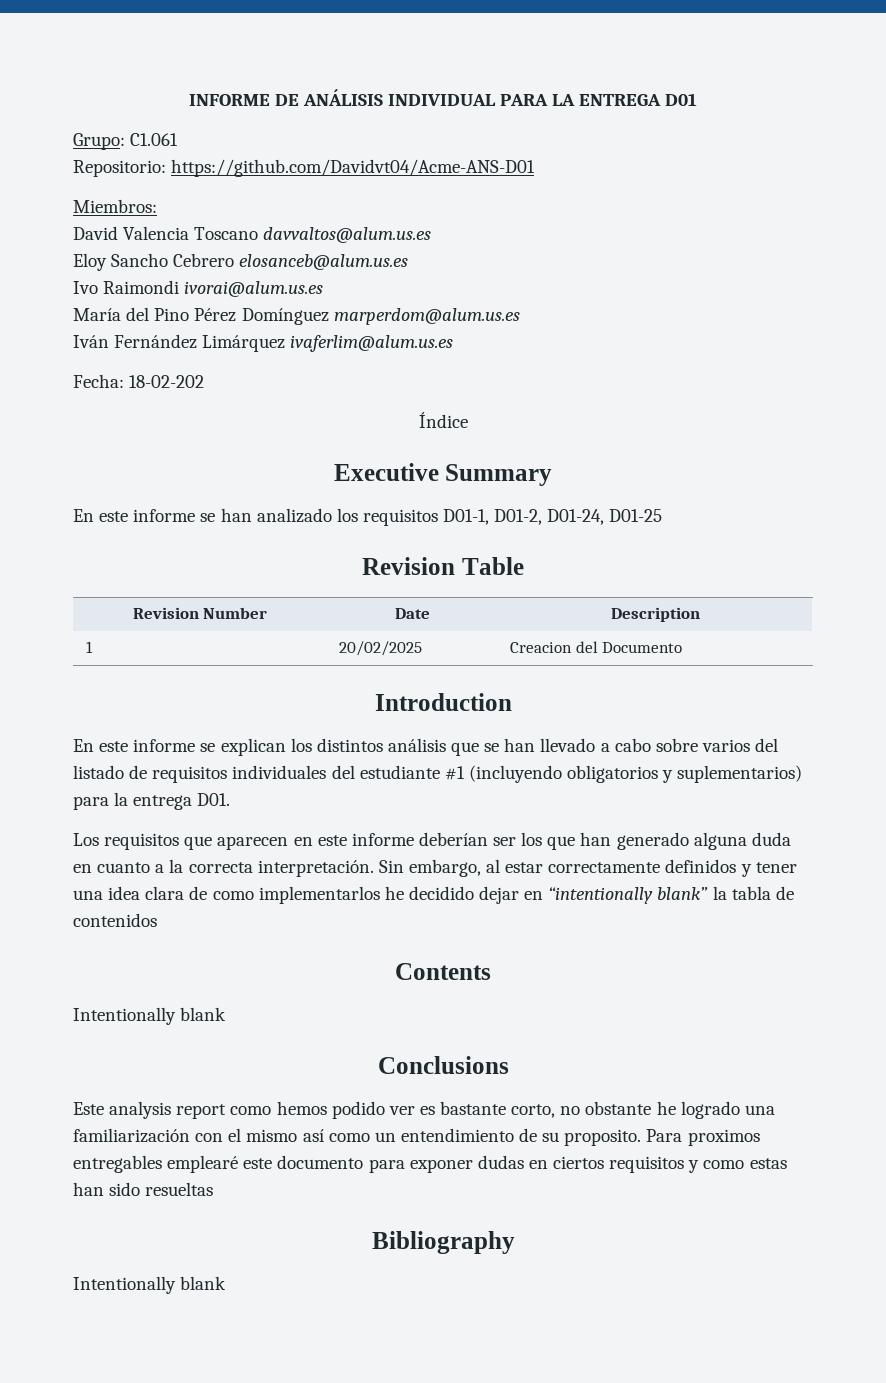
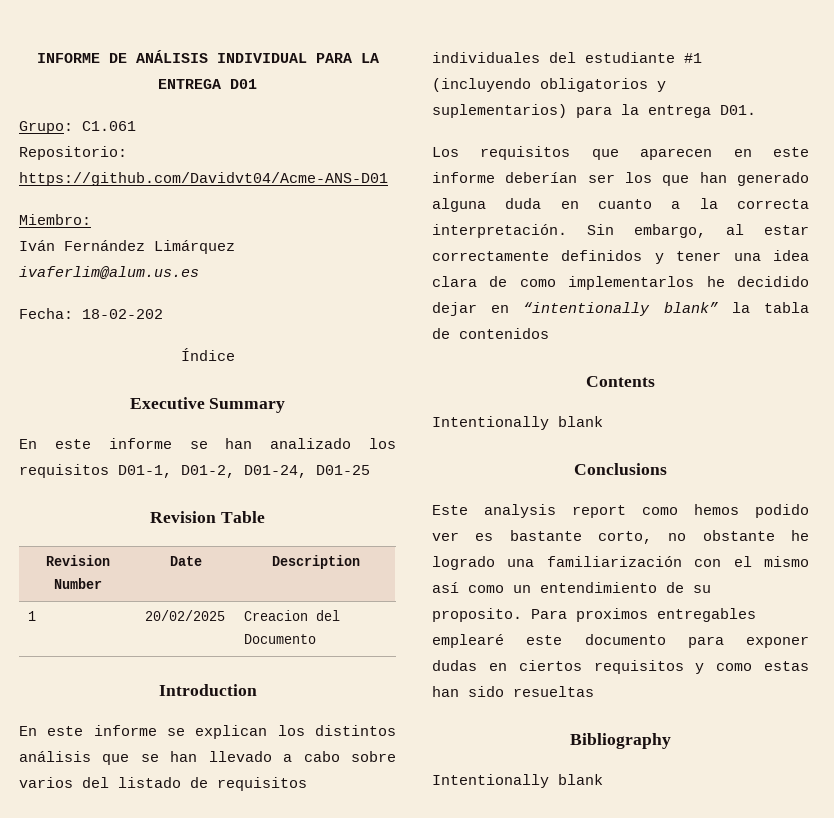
- Miembros:
- David Valencia Toscano davvaltos@alum.us.es
- Eloy Sancho Cebrero elosanceb@alum.us.es
- Ivo Raimondi ivorai@alum.us.es
- María del Pino Pérez Domínguez marperdom@alum.us.es
+ Miembro:

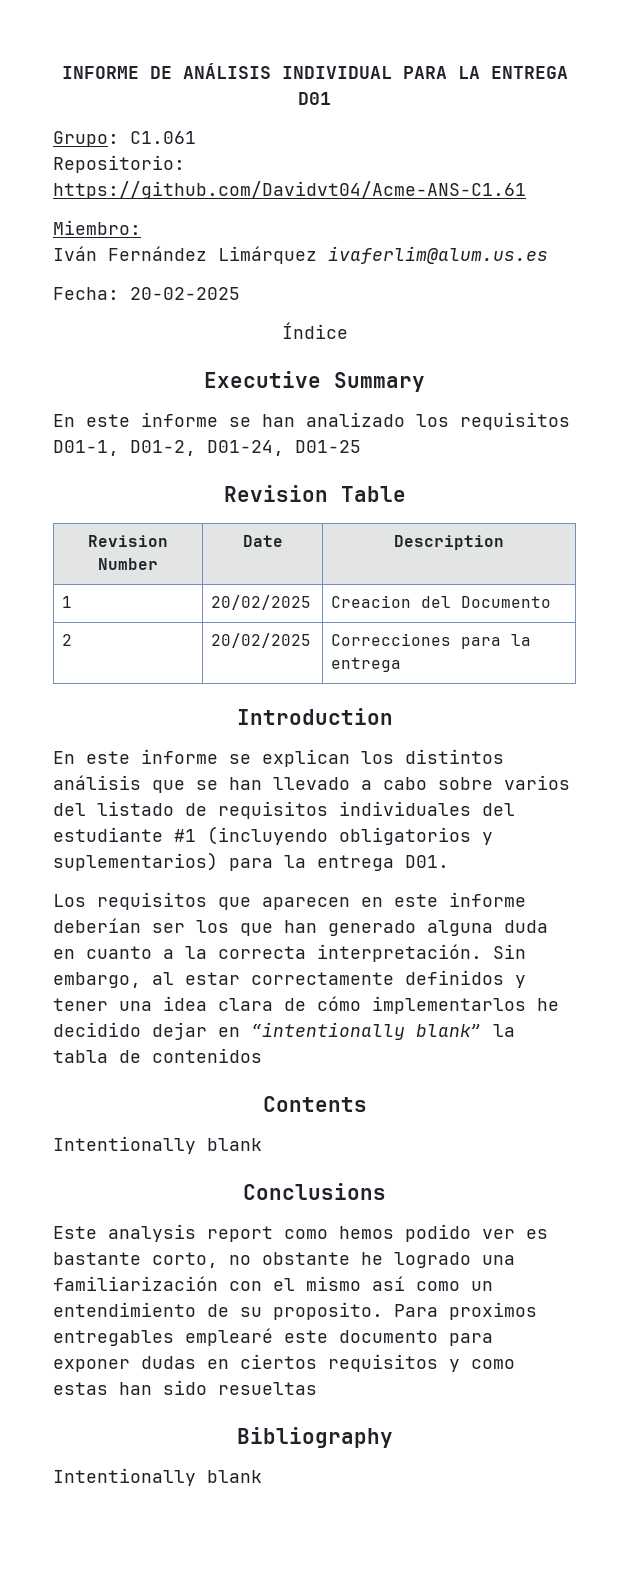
- Repositorio: https://github.com/Davidvt04/Acme-ANS-D01
+ Repositorio: https://github.com/Davidvt04/Acme-ANS-C1.61
- Fecha: 18-02-202
+ Fecha: 20-02-2025
+ 2 | 20/02/2025 | Correcciones para la entrega
- Sin embargo, al estar correctamente definidos y tener una idea clara de como implementarlos he decidido dejar en “intentionally blank” la tabla de contenidos
+ Sin embargo, al estar correctamente definidos y tener una idea clara de cómo implementarlos he decidido dejar en “intentionally blank” la tabla de contenidos

